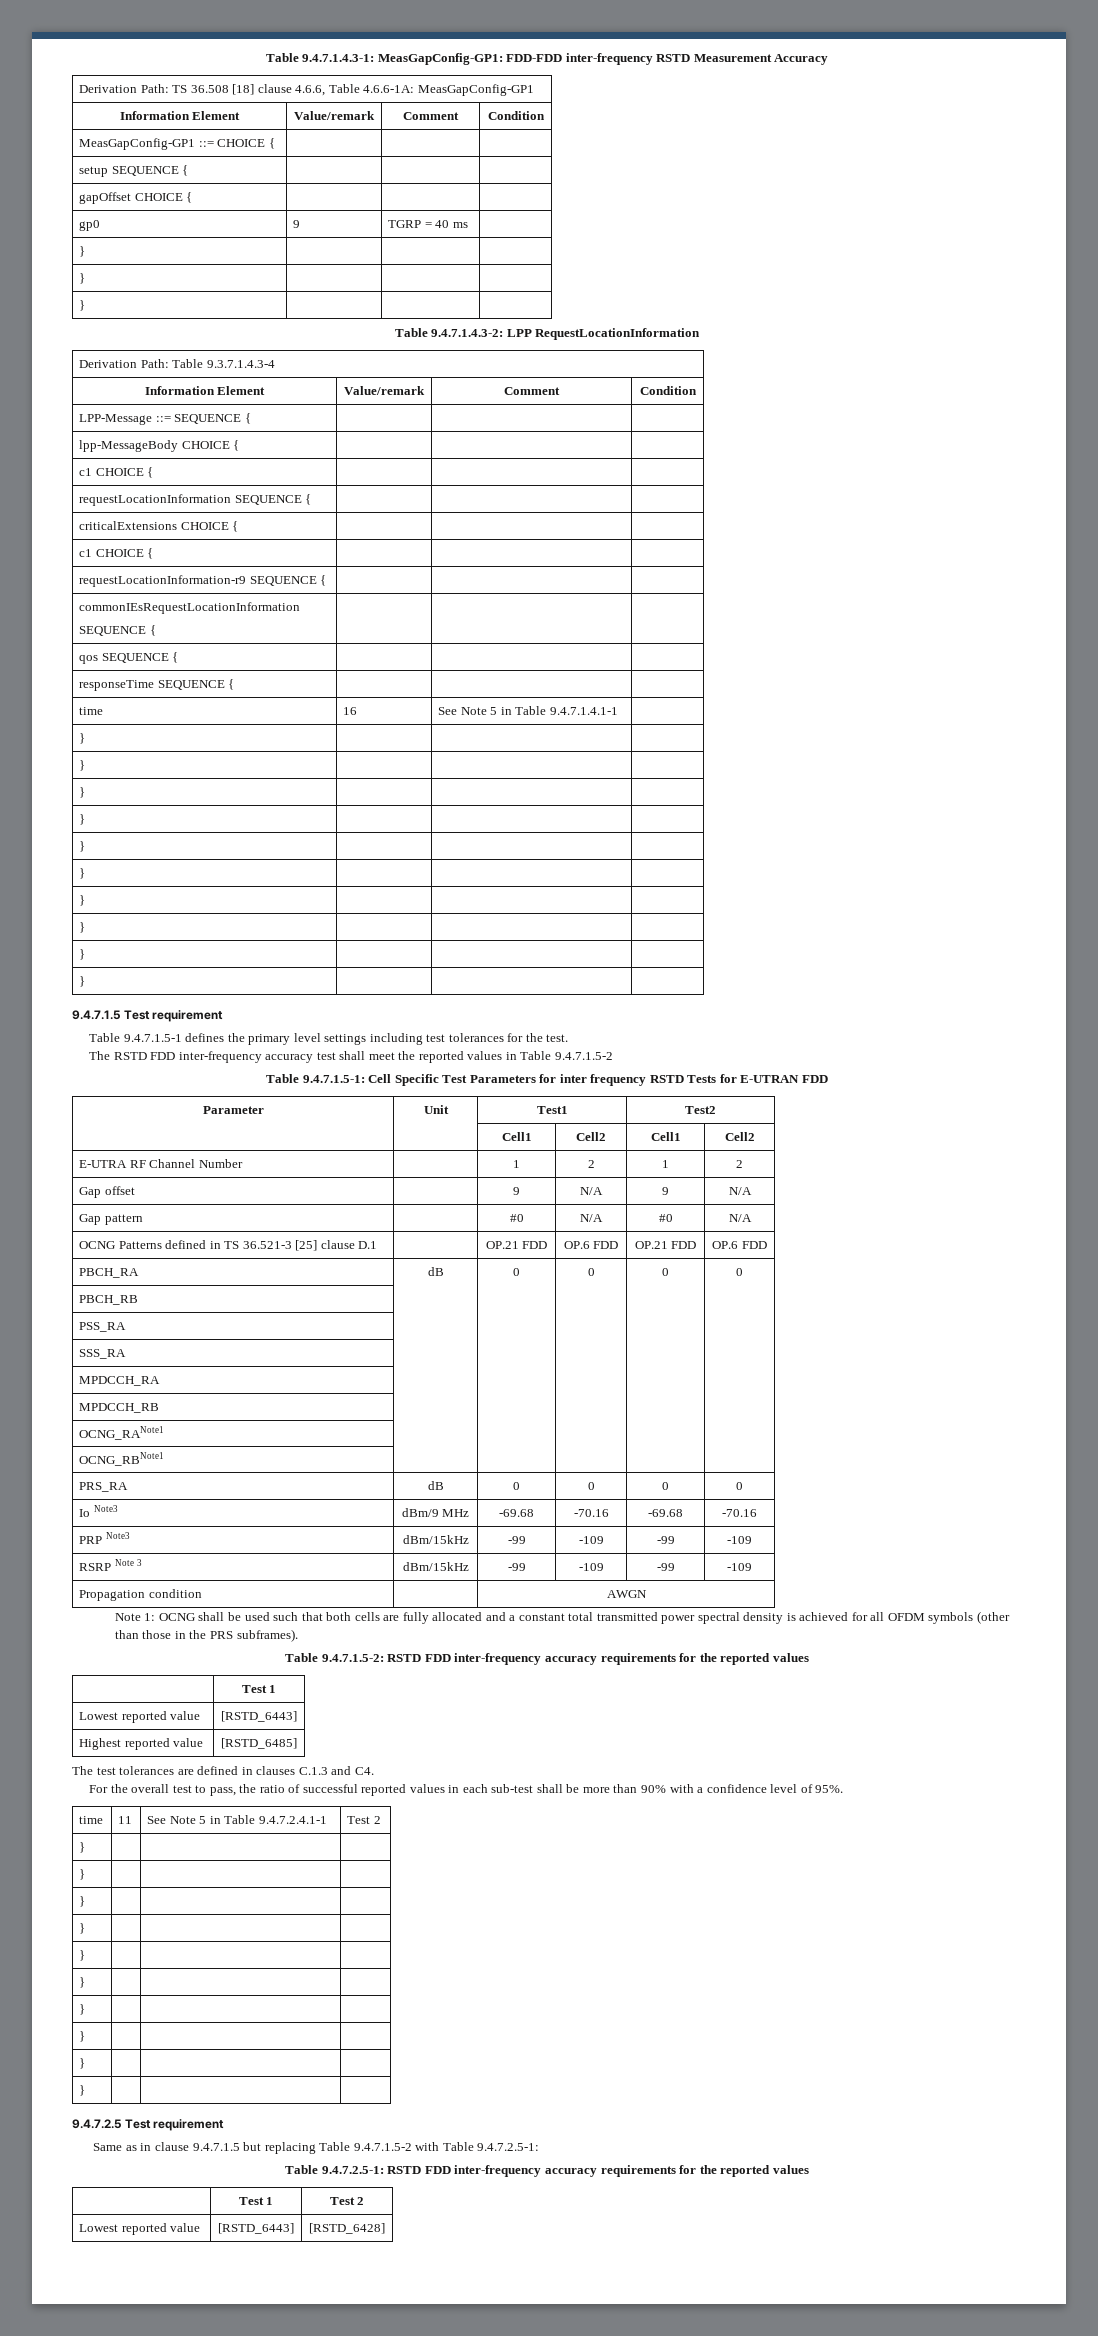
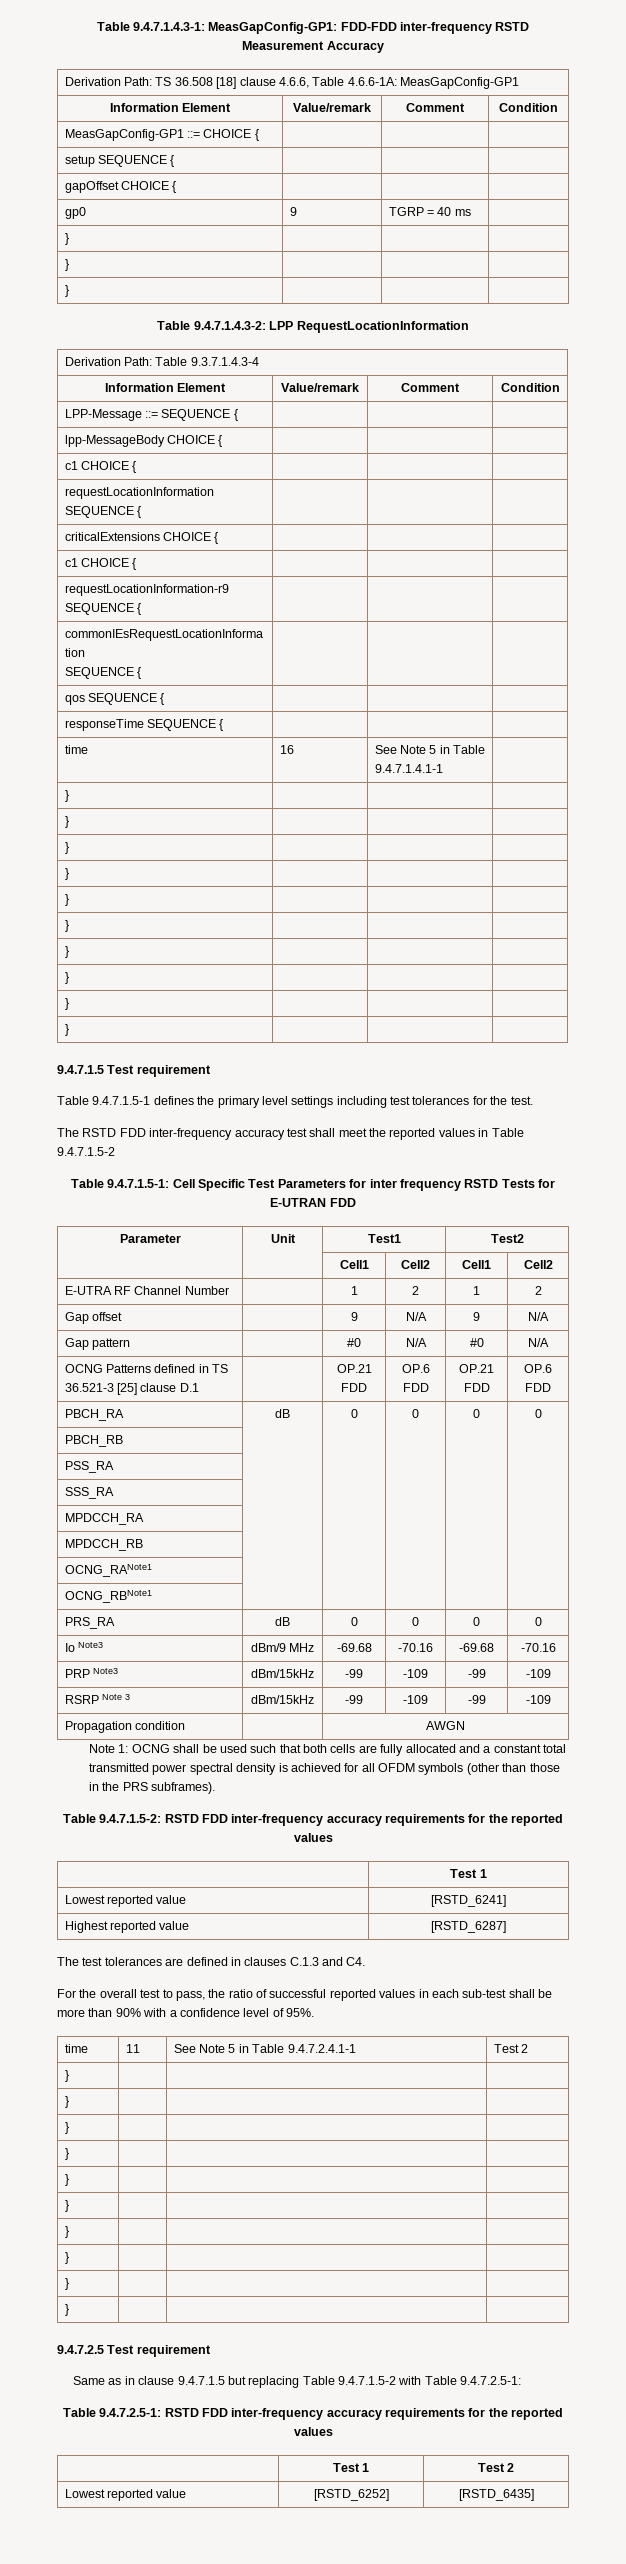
  Table 9.4.7.1.5-2: RSTD FDD inter-frequency accuracy requirements for the reported values
  | Test 1
- Lowest reported value | [RSTD_6443]
+ Lowest reported value | [RSTD_6241]
- Highest reported value | [RSTD_6485]
+ Highest reported value | [RSTD_6287]
- Lowest reported value | [RSTD_6443] | [RSTD_6428]
+ Lowest reported value | [RSTD_6252] | [RSTD_6435]

